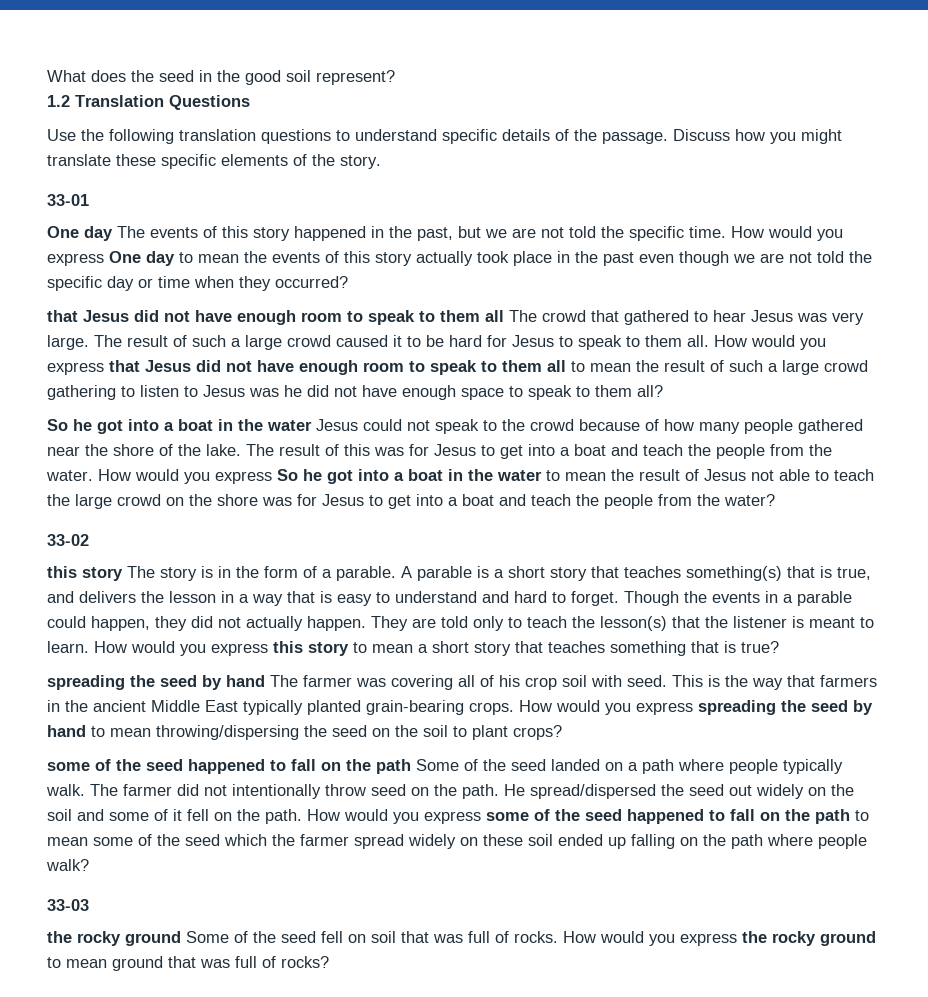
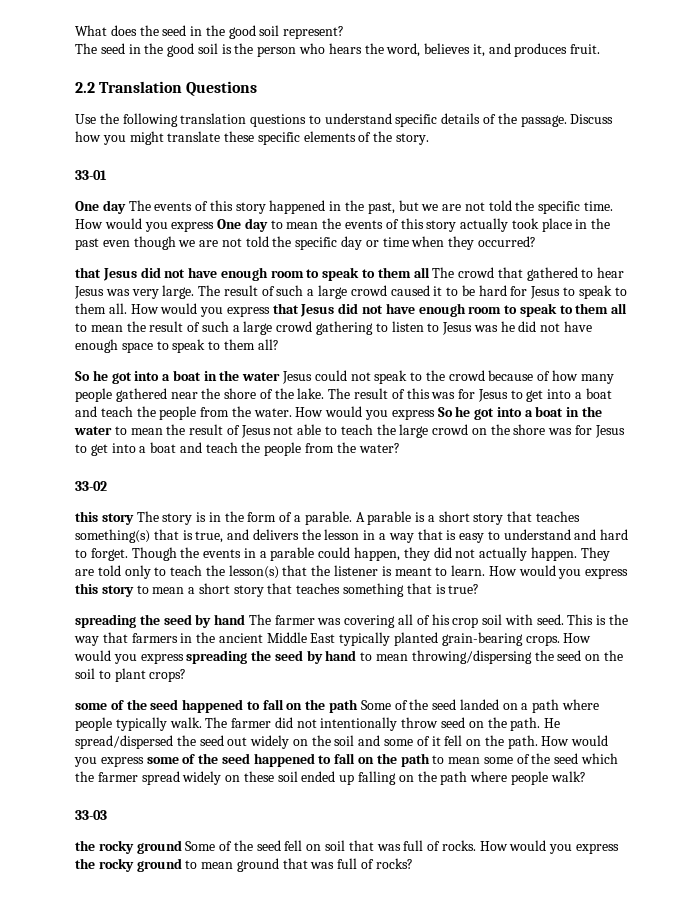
- 1.2 Translation Questions
+ The seed in the good soil is the person who hears the word, believes it, and produces fruit.
+ 2.2 Translation Questions

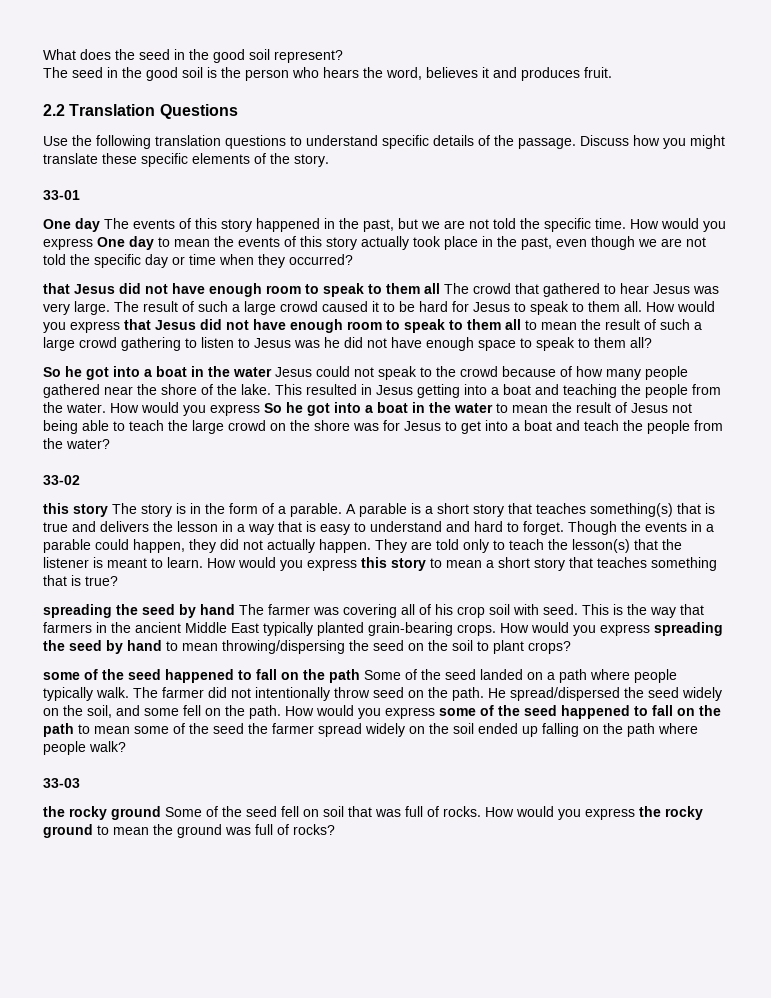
- The seed in the good soil is the person who hears the word, believes it, and produces fruit.
+ The seed in the good soil is the person who hears the word, believes it and produces fruit.
- How would you express One day to mean the events of this story actually took place in the past even though we are not told the specific day or time when they occurred?
+ How would you express One day to mean the events of this story actually took place in the past, even though we are not told the specific day or time when they occurred?
- The result of this was for Jesus to get into a boat and teach the people from the water.
+ This resulted in Jesus getting into a boat and teaching the people from the water.
- How would you express So he got into a boat in the water to mean the result of Jesus not able to teach the large crowd on the shore was for Jesus to get into a boat and teach the people from the water?
+ How would you express So he got into a boat in the water to mean the result of Jesus not being able to teach the large crowd on the shore was for Jesus to get into a boat and teach the people from the water?
- A parable is a short story that teaches something(s) that is true, and delivers the lesson in a way that is easy to understand and hard to forget.
+ A parable is a short story that teaches something(s) that is true and delivers the lesson in a way that is easy to understand and hard to forget.
- He spread/dispersed the seed out widely on the soil and some of it fell on the path.
+ He spread/dispersed the seed widely on the soil, and some fell on the path.
- How would you express some of the seed happened to fall on the path to mean some of the seed which the farmer spread widely on these soil ended up falling on the path where people walk?
+ How would you express some of the seed happened to fall on the path to mean some of the seed the farmer spread widely on the soil ended up falling on the path where people walk?
- How would you express the rocky ground to mean ground that was full of rocks?
+ How would you express the rocky ground to mean the ground was full of rocks?

